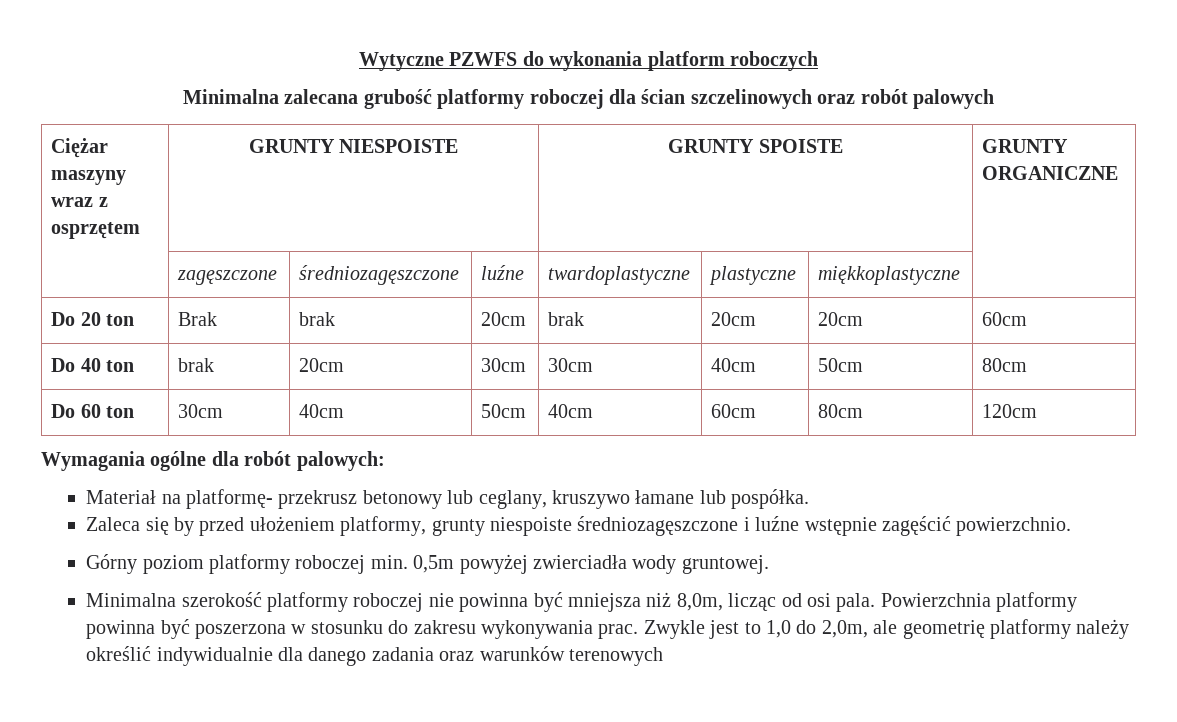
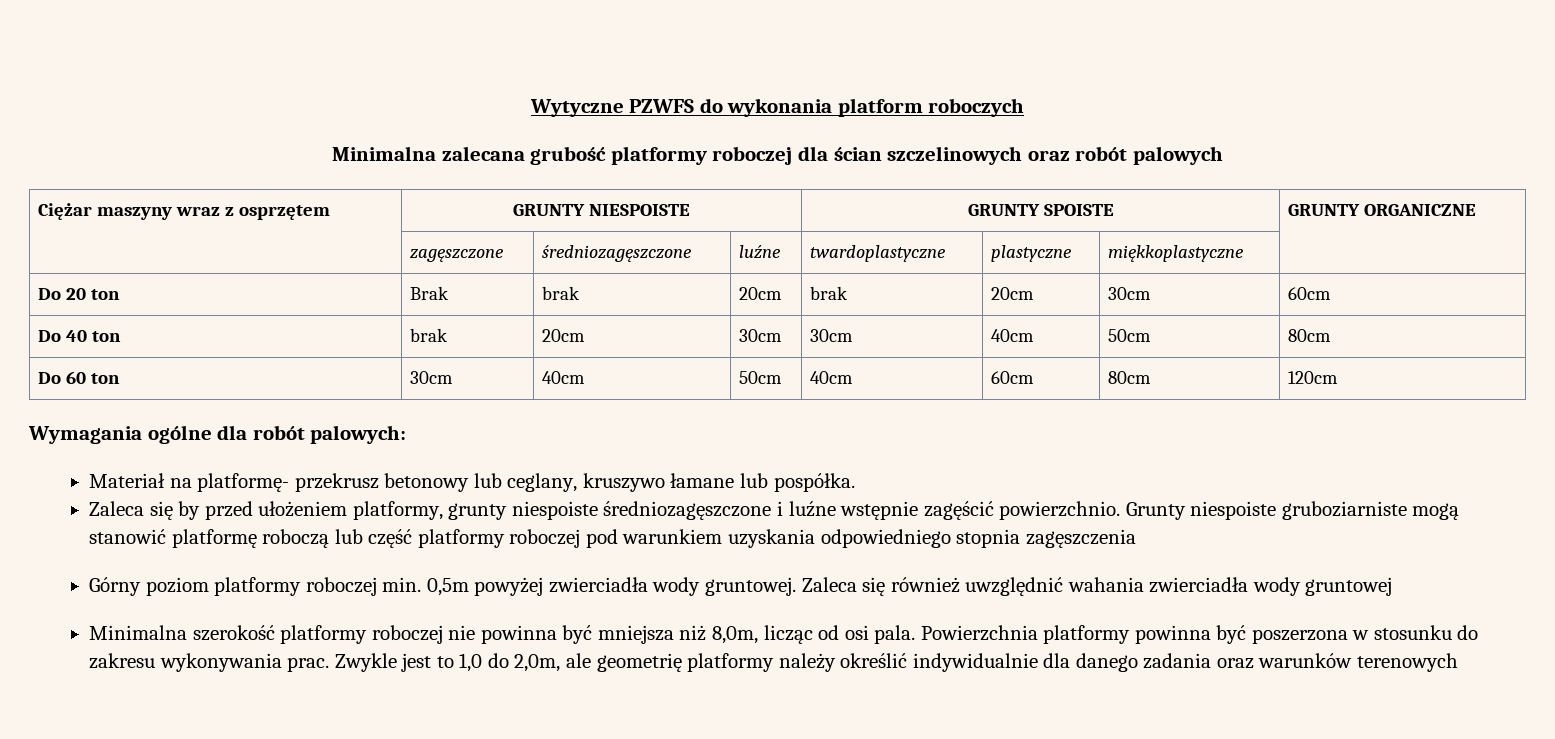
- Do 20 ton | Brak | brak | 20cm | brak | 20cm | 20cm | 60cm
+ Do 20 ton | Brak | brak | 20cm | brak | 20cm | 30cm | 60cm
+ Grunty niespoiste gruboziarniste mogą stanowić platformę roboczą lub część platformy roboczej pod warunkiem uzyskania odpowiedniego stopnia zagęszczenia
+ Zaleca się również uwzględnić wahania zwierciadła wody gruntowej

